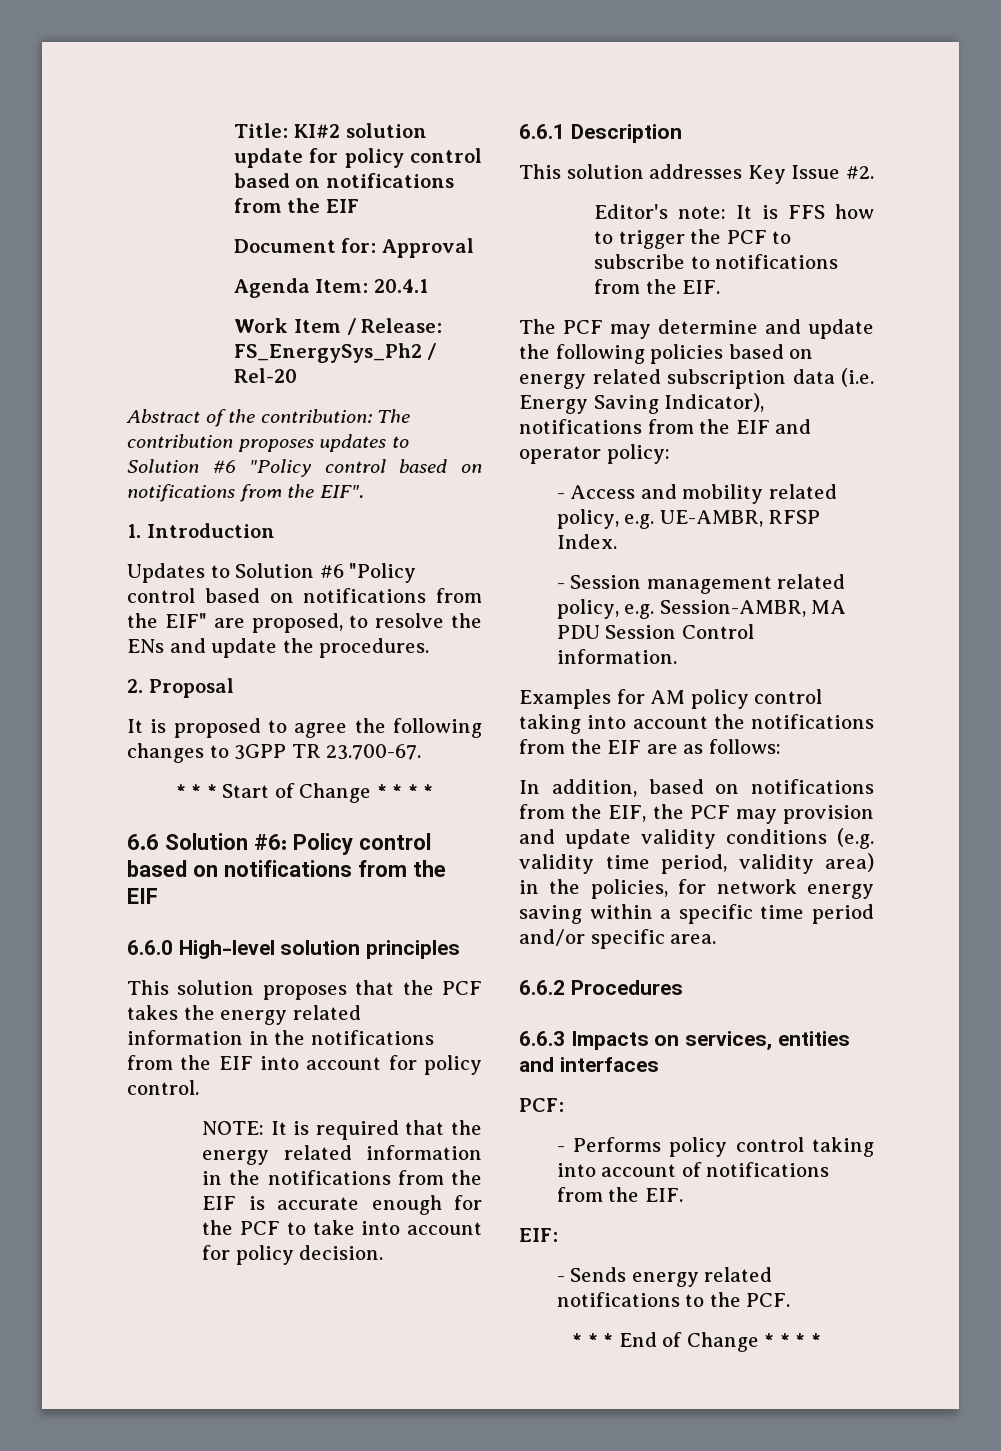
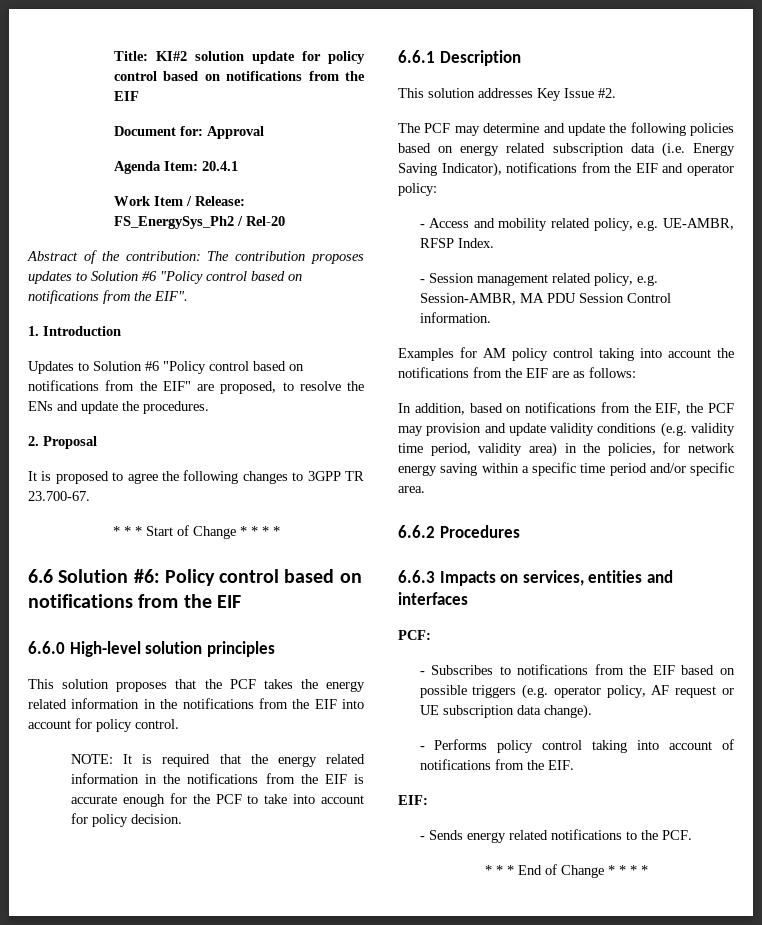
- Editor's note: It is FFS how to trigger the PCF to subscribe to notifications from the EIF.
+ - Subscribes to notifications from the EIF based on possible triggers (e.g. operator policy, AF request or UE subscription data change).

